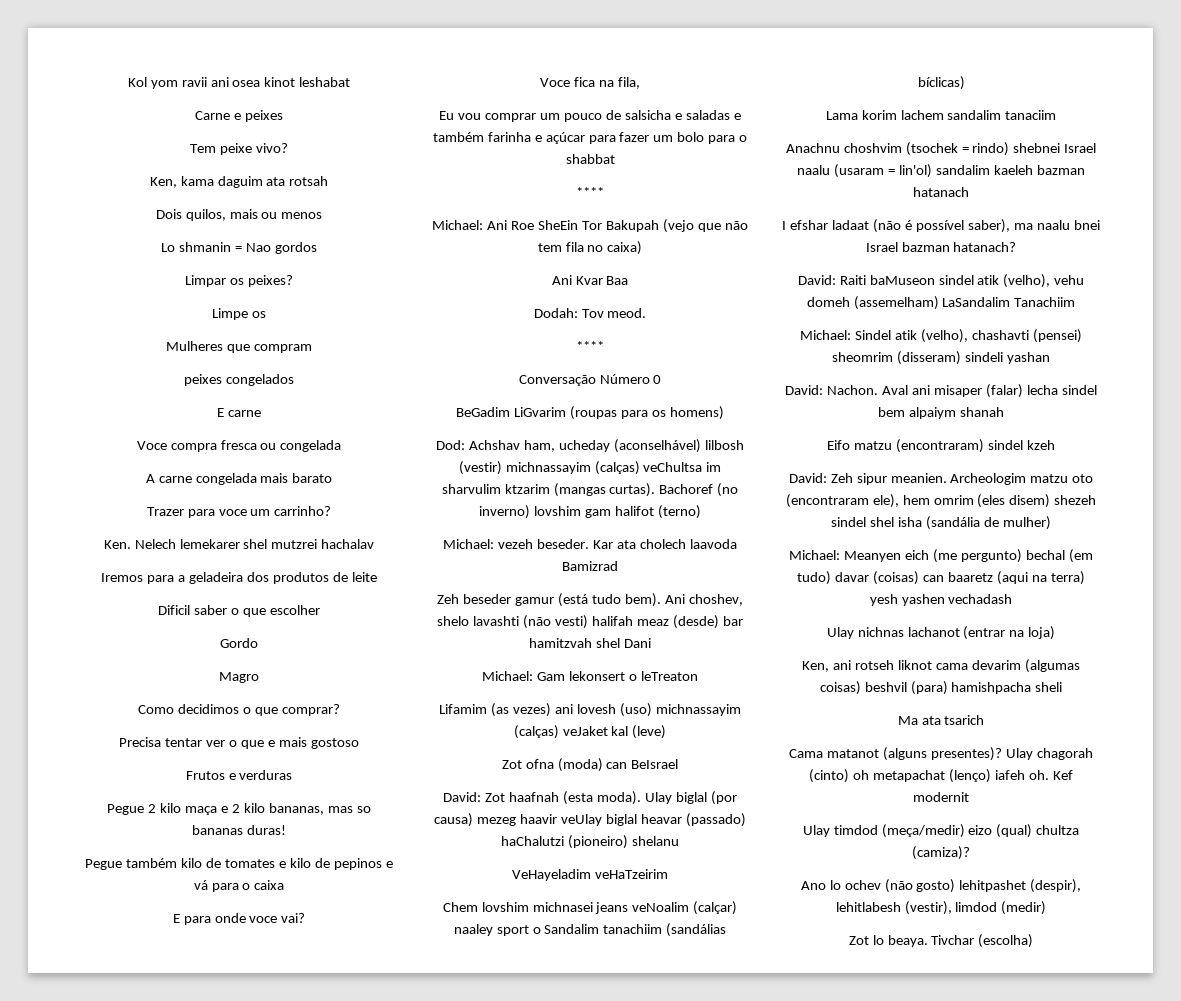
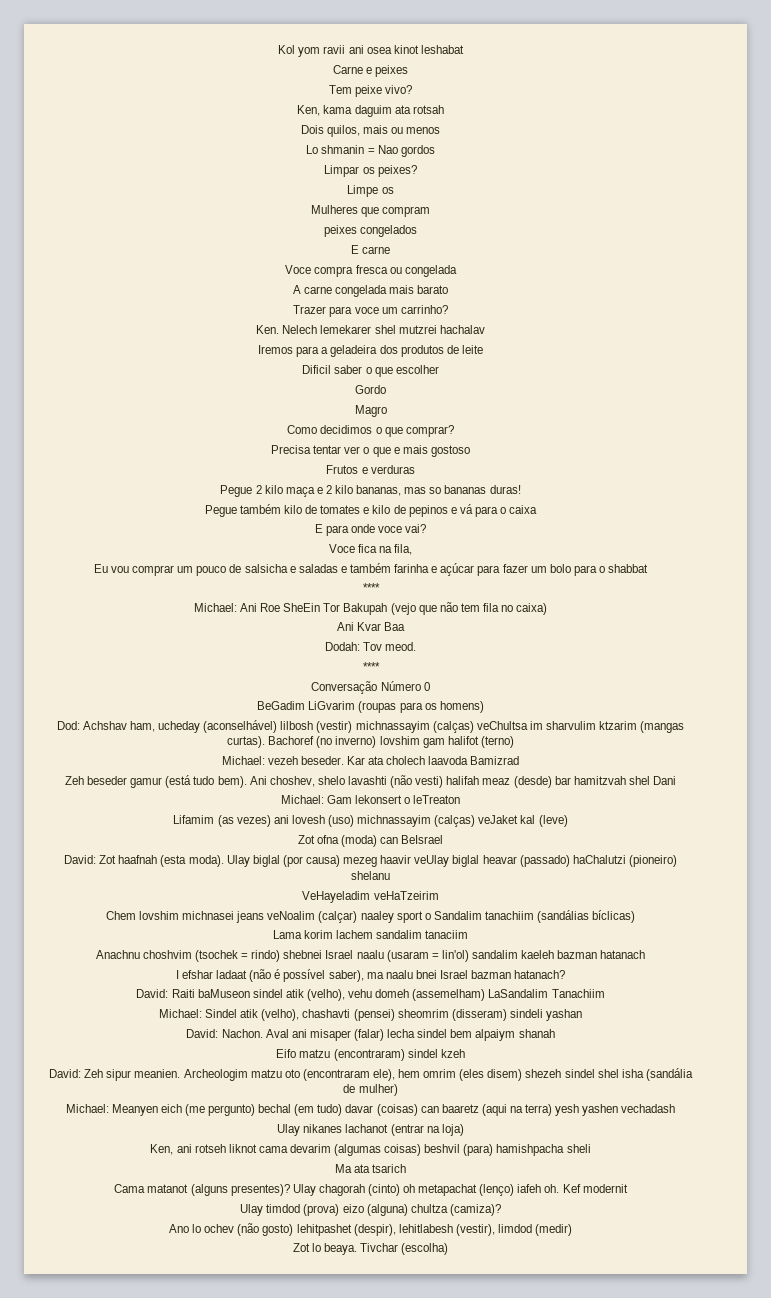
- Ulay nichnas lachanot (entrar na loja)
+ Ulay nikanes lachanot (entrar na loja)
- Ulay timdod (meça/medir) eizo (qual) chultza (camiza)?
+ Ulay timdod (prova) eizo (alguna) chultza (camiza)?

